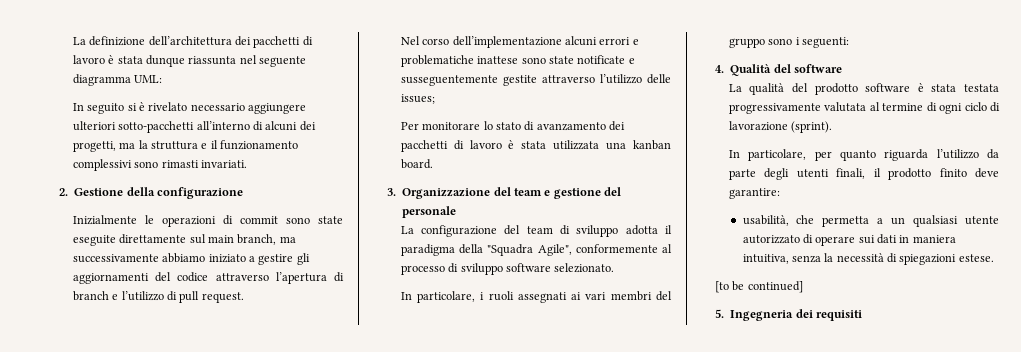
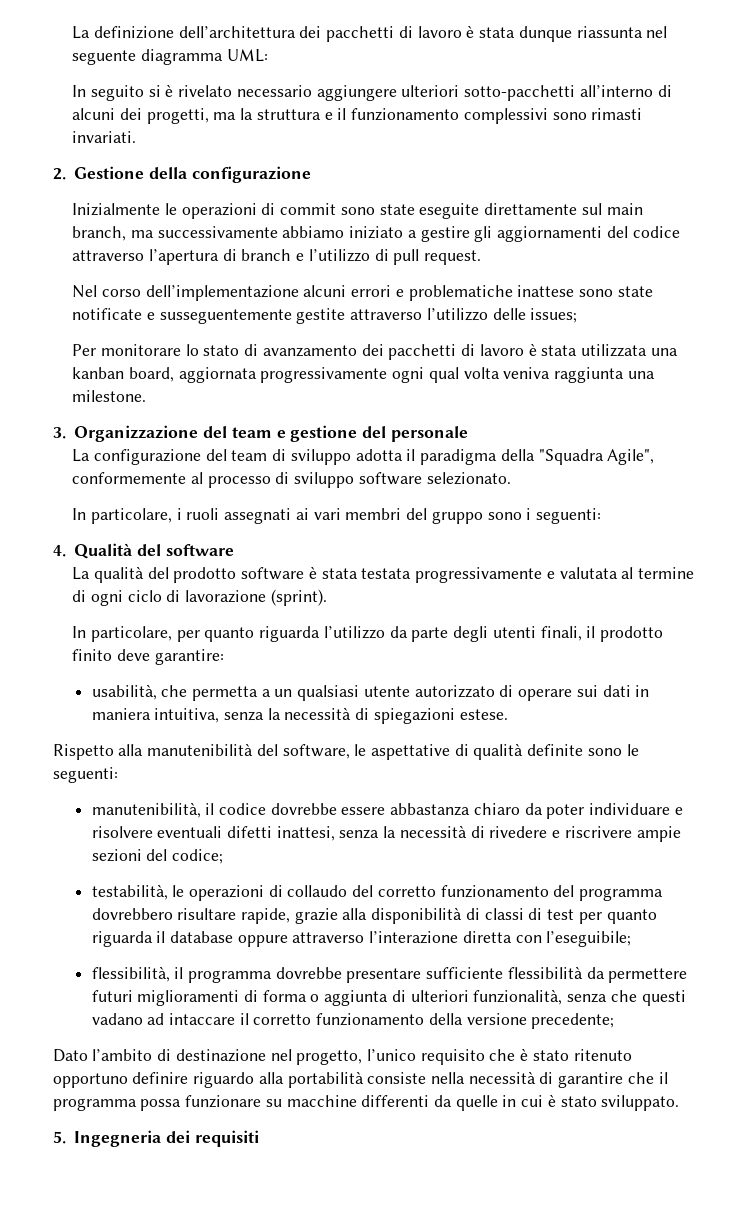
- Per monitorare lo stato di avanzamento dei pacchetti di lavoro è stata utilizzata una kanban board.
+ Per monitorare lo stato di avanzamento dei pacchetti di lavoro è stata utilizzata una kanban board, aggiornata progressivamente ogni qual volta veniva raggiunta una milestone.
- La qualità del prodotto software è stata testata progressivamente valutata al termine di ogni ciclo di lavorazione (sprint).
+ La qualità del prodotto software è stata testata progressivamente e valutata al termine di ogni ciclo di lavorazione (sprint).
- [to be continued]
+ Rispetto alla manutenibilità del software, le aspettative di qualità definite sono le seguenti:
+ manutenibilità, il codice dovrebbe essere abbastanza chiaro da poter individuare e risolvere eventuali difetti inattesi, senza la necessità di rivedere e riscrivere ampie sezioni del codice;
+ testabilità, le operazioni di collaudo del corretto funzionamento del programma dovrebbero risultare rapide, grazie alla disponibilità di classi di test per quanto riguarda il database oppure attraverso l’interazione diretta con l’eseguibile;
+ flessibilità, il programma dovrebbe presentare sufficiente flessibilità da permettere futuri miglioramenti di forma o aggiunta di ulteriori funzionalità, senza che questi vadano ad intaccare il corretto funzionamento della versione precedente;
+ Dato l’ambito di destinazione nel progetto, l’unico requisito che è stato ritenuto opportuno definire riguardo alla portabilità consiste nella necessità di garantire che il programma possa funzionare su macchine differenti da quelle in cui è stato sviluppato.

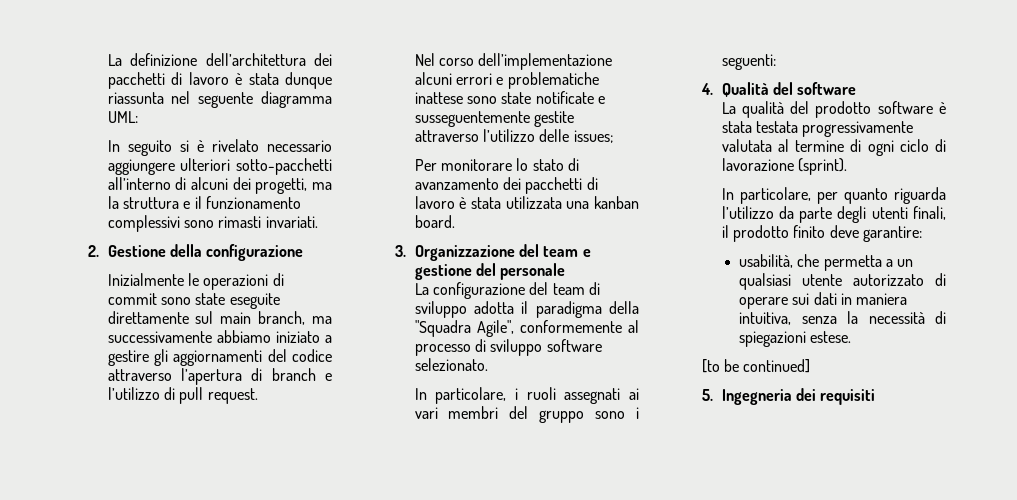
- Per monitorare lo stato di avanzamento dei pacchetti di lavoro è stata utilizzata una kanban board, aggiornata progressivamente ogni qual volta veniva raggiunta una milestone.
+ Per monitorare lo stato di avanzamento dei pacchetti di lavoro è stata utilizzata una kanban board.
- La qualità del prodotto software è stata testata progressivamente e valutata al termine di ogni ciclo di lavorazione (sprint).
+ La qualità del prodotto software è stata testata progressivamente valutata al termine di ogni ciclo di lavorazione (sprint).
- Rispetto alla manutenibilità del software, le aspettative di qualità definite sono le seguenti:
- manutenibilità, il codice dovrebbe essere abbastanza chiaro da poter individuare e risolvere eventuali difetti inattesi, senza la necessità di rivedere e riscrivere ampie sezioni del codice;
- testabilità, le operazioni di collaudo del corretto funzionamento del programma dovrebbero risultare rapide, grazie alla disponibilità di classi di test per quanto riguarda il database oppure attraverso l’interazione diretta con l’eseguibile;
- flessibilità, il programma dovrebbe presentare sufficiente flessibilità da permettere futuri miglioramenti di forma o aggiunta di ulteriori funzionalità, senza che questi vadano ad intaccare il corretto funzionamento della versione precedente;
- Dato l’ambito di destinazione nel progetto, l’unico requisito che è stato ritenuto opportuno definire riguardo alla portabilità consiste nella necessità di garantire che il programma possa funzionare su macchine differenti da quelle in cui è stato sviluppato.
+ [to be continued]

